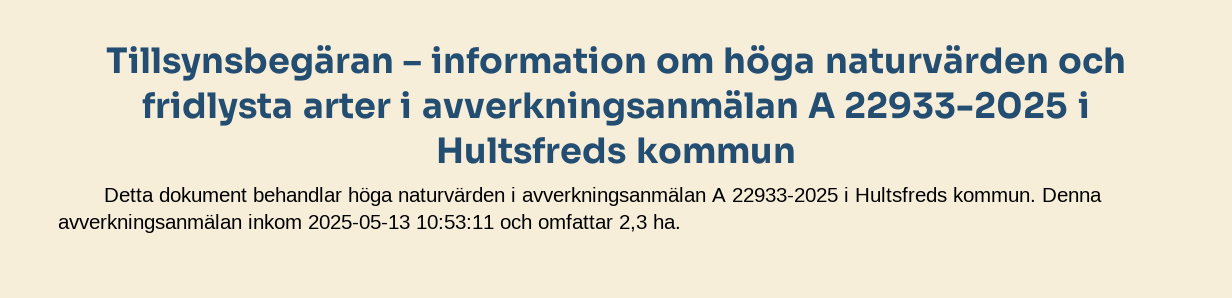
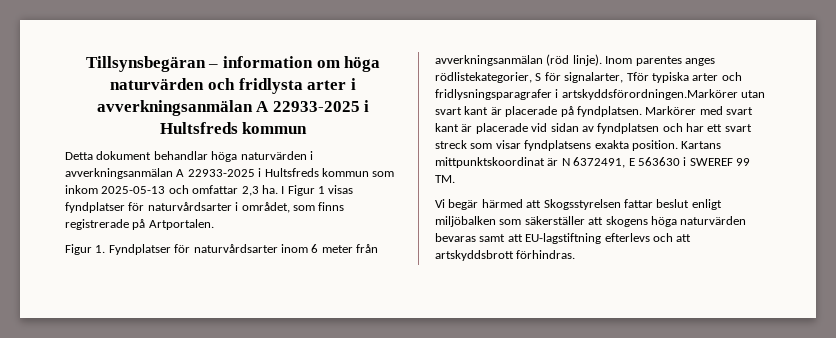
- Detta dokument behandlar höga naturvärden i avverkningsanmälan A 22933-2025 i Hultsfreds kommun. Denna avverkningsanmälan inkom 2025-05-13 10:53:11 och omfattar 2,3 ha.
+ Detta dokument behandlar höga naturvärden i avverkningsanmälan A 22933-2025 i Hultsfreds kommun som inkom 2025-05-13 och omfattar 2,3 ha.
+ I Figur 1 visas fyndplatser för naturvårdsarter i området, som finns registrerade på Artportalen.
+ Figur 1. Fyndplatser för naturvårdsarter inom 6 meter från avverkningsanmälan (röd linje). Inom parentes anges rödlistekategorier, S för signalarter, Tför typiska arter och fridlysningsparagrafer i artskyddsförordningen.Markörer utan svart kant är placerade på fyndplatsen. Markörer med svart kant är placerade vid sidan av fyndplatsen och har ett svart streck som visar fyndplatsens exakta position. Kartans mittpunktskoordinat är N 6372491, E 563630 i SWEREF 99 TM.
+ Vi begär härmed att Skogsstyrelsen fattar beslut enligt miljöbalken som säkerställer att skogens höga naturvärden bevaras samt att EU-lagstiftning efterlevs och att artskyddsbrott förhindras.

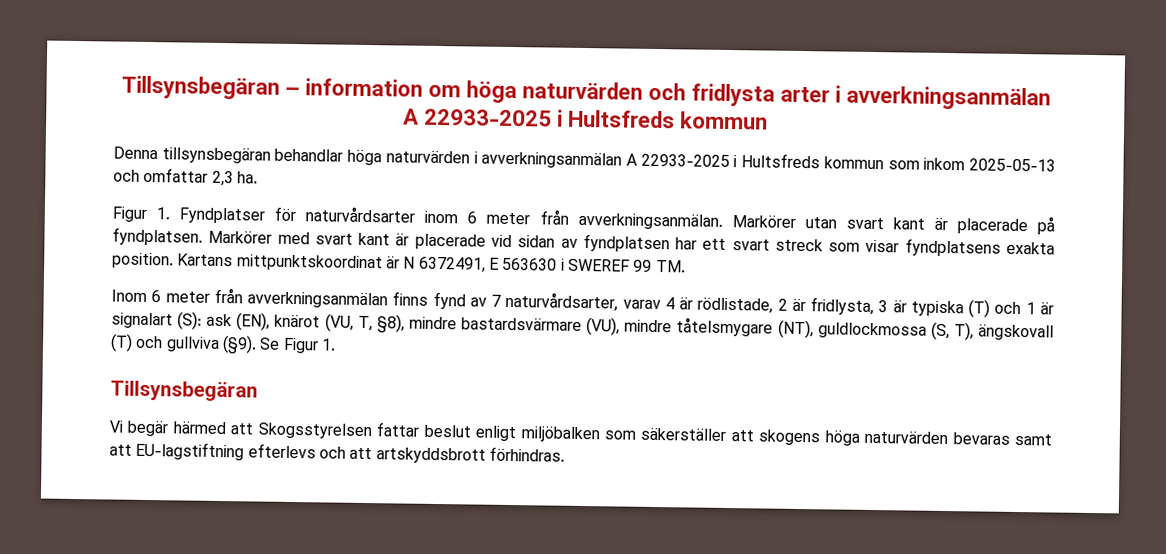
- Detta dokument behandlar höga naturvärden i avverkningsanmälan A 22933-2025 i Hultsfreds kommun som inkom 2025-05-13 och omfattar 2,3 ha. I Figur 1 visas fyndplatser för naturvårdsarter i området, som finns registrerade på Artportalen.
+ Denna tillsynsbegäran behandlar höga naturvärden i avverkningsanmälan A 22933-2025 i Hultsfreds kommun som inkom 2025-05-13 och omfattar 2,3 ha.
- Figur 1. Fyndplatser för naturvårdsarter inom 6 meter från avverkningsanmälan (röd linje). Inom parentes anges rödlistekategorier, S för signalarter, Tför typiska arter och fridlysningsparagrafer i artskyddsförordningen.Markörer utan svart kant är placerade på fyndplatsen.
+ Figur 1. Fyndplatser för naturvårdsarter inom 6 meter från avverkningsanmälan. Markörer utan svart kant är placerade på fyndplatsen.
- Markörer med svart kant är placerade vid sidan av fyndplatsen och har ett svart streck som visar fyndplatsens exakta position.
+ Markörer med svart kant är placerade vid sidan av fyndplatsen har ett svart streck som visar fyndplatsens exakta position.
+ Inom 6 meter från avverkningsanmälan finns fynd av 7 naturvårdsarter, varav 4 är rödlistade, 2 är fridlysta, 3 är typiska (T) och 1 är signalart (S): ask (EN), knärot (VU, T, §8), mindre bastardsvärmare (VU), mindre tåtelsmygare (NT), guldlockmossa (S, T), ängskovall (T) och gullviva (§9). Se Figur 1.
+ Tillsynsbegäran

